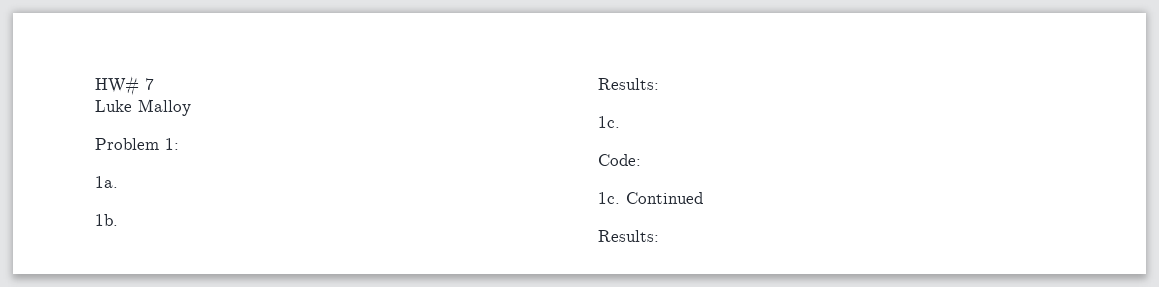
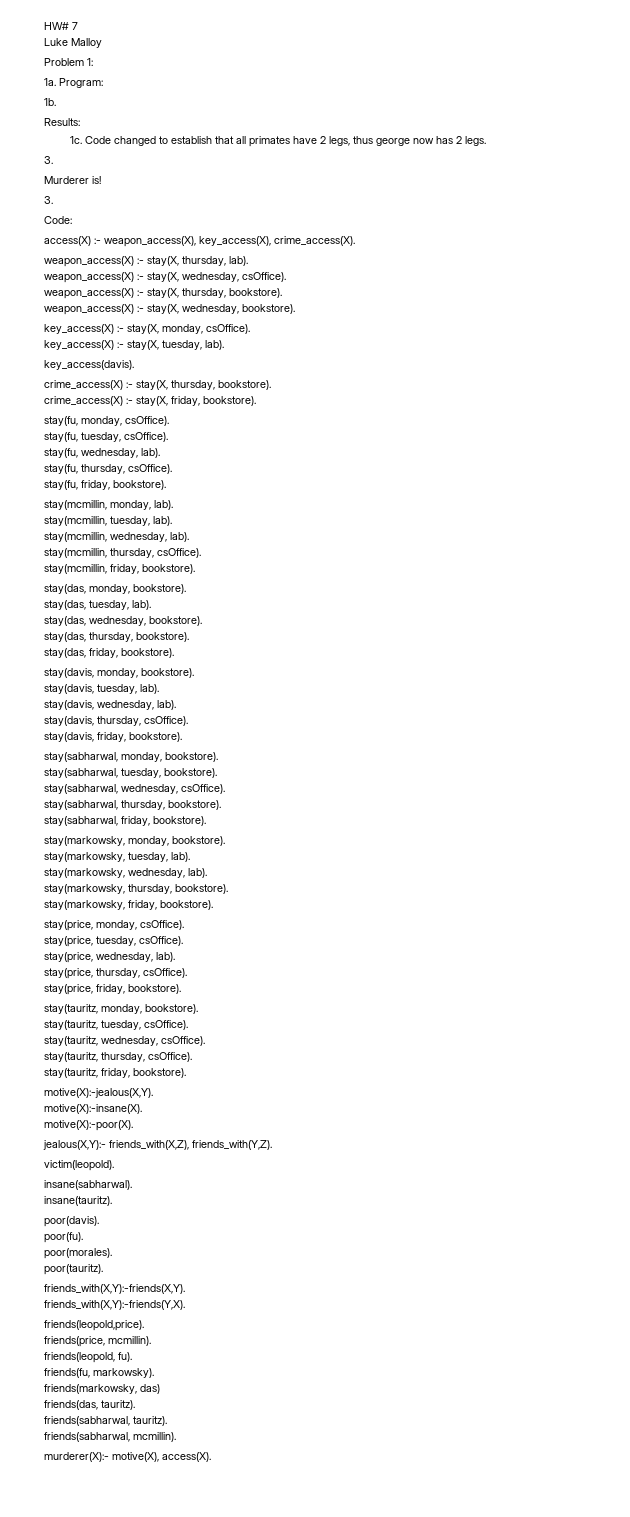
+ Program:
  1b.
  Results:
- 1c.
+ 1c. Code changed to establish that all primates have 2 legs, thus george now has 2 legs.
+ 3.
+ Murderer is!
+ 3.
  Code:
- 1c. Continued
- Results:
+ access(X) :- weapon_access(X), key_access(X), crime_access(X).
+ weapon_access(X) :- stay(X, thursday, lab).
+ weapon_access(X) :- stay(X, wednesday, csOffice).
+ weapon_access(X) :- stay(X, thursday, bookstore).
+ weapon_access(X) :- stay(X, wednesday, bookstore).
+ key_access(X) :- stay(X, monday, csOffice).
+ key_access(X) :- stay(X, tuesday, lab).
+ key_access(davis).
+ crime_access(X) :- stay(X, thursday, bookstore).
+ crime_access(X) :- stay(X, friday, bookstore).
+ stay(fu, monday, csOffice).
+ stay(fu, tuesday, csOffice).
+ stay(fu, wednesday, lab).
+ stay(fu, thursday, csOffice).
+ stay(fu, friday, bookstore).
+ stay(mcmillin, monday, lab).
+ stay(mcmillin, tuesday, lab).
+ stay(mcmillin, wednesday, lab).
+ stay(mcmillin, thursday, csOffice).
+ stay(mcmillin, friday, bookstore).
+ stay(das, monday, bookstore).
+ stay(das, tuesday, lab).
+ stay(das, wednesday, bookstore).
+ stay(das, thursday, bookstore).
+ stay(das, friday, bookstore).
+ stay(davis, monday, bookstore).
+ stay(davis, tuesday, lab).
+ stay(davis, wednesday, lab).
+ stay(davis, thursday, csOffice).
+ stay(davis, friday, bookstore).
+ stay(sabharwal, monday, bookstore).
+ stay(sabharwal, tuesday, bookstore).
+ stay(sabharwal, wednesday, csOffice).
+ stay(sabharwal, thursday, bookstore).
+ stay(sabharwal, friday, bookstore).
+ stay(markowsky, monday, bookstore).
+ stay(markowsky, tuesday, lab).
+ stay(markowsky, wednesday, lab).
+ stay(markowsky, thursday, bookstore).
+ stay(markowsky, friday, bookstore).
+ stay(price, monday, csOffice).
+ stay(price, tuesday, csOffice).
+ stay(price, wednesday, lab).
+ stay(price, thursday, csOffice).
+ stay(price, friday, bookstore).
+ stay(tauritz, monday, bookstore).
+ stay(tauritz, tuesday, csOffice).
+ stay(tauritz, wednesday, csOffice).
+ stay(tauritz, thursday, csOffice).
+ stay(tauritz, friday, bookstore).
+ motive(X):-jealous(X,Y).
+ motive(X):-insane(X).
+ motive(X):-poor(X).
+ jealous(X,Y):- friends_with(X,Z), friends_with(Y,Z).
+ victim(leopold).
+ insane(sabharwal).
+ insane(tauritz).
+ poor(davis).
+ poor(fu).
+ poor(morales).
+ poor(tauritz).
+ friends_with(X,Y):-friends(X,Y).
+ friends_with(X,Y):-friends(Y,X).
+ friends(leopold,price).
+ friends(price, mcmillin).
+ friends(leopold, fu).
+ friends(fu, markowsky).
+ friends(markowsky, das)
+ friends(das, tauritz).
+ friends(sabharwal, tauritz).
+ friends(sabharwal, mcmillin).
+ murderer(X):- motive(X), access(X).

